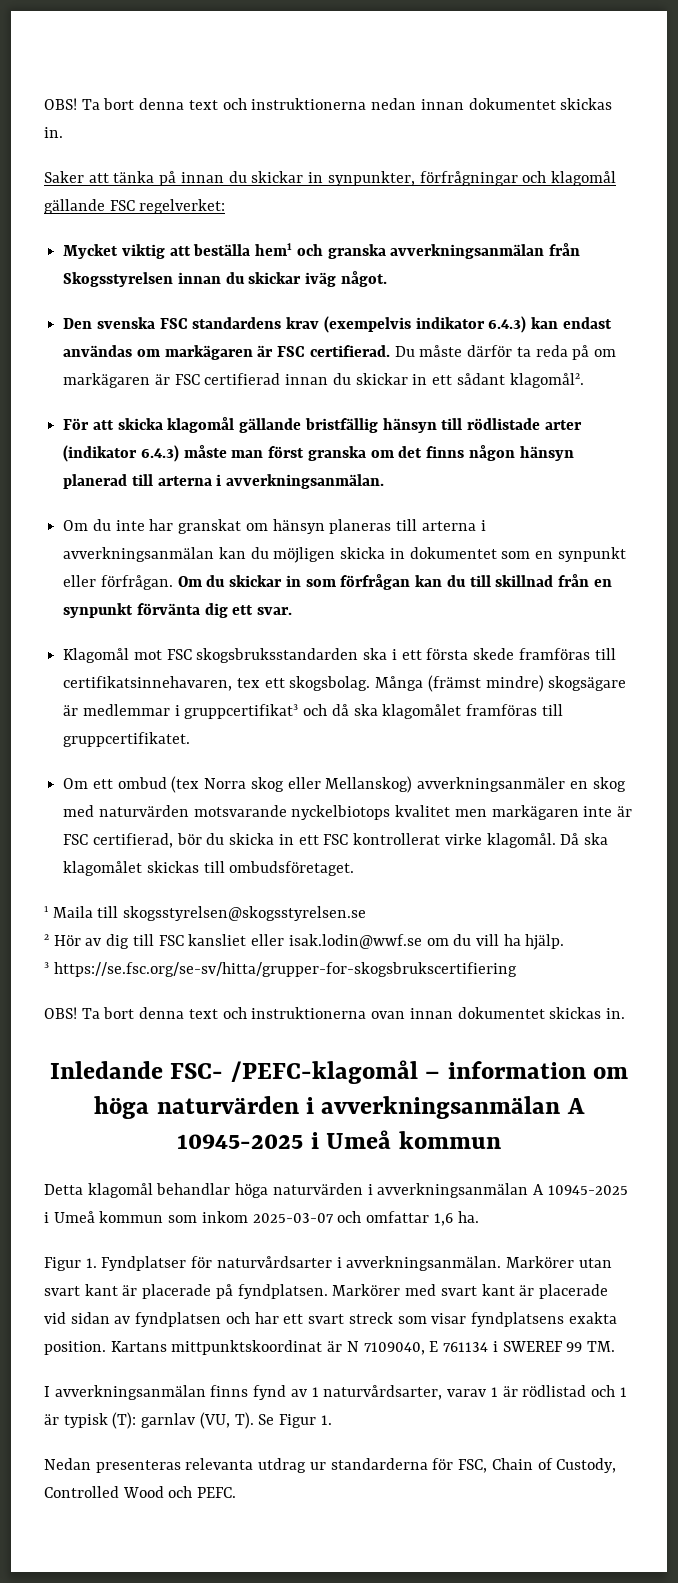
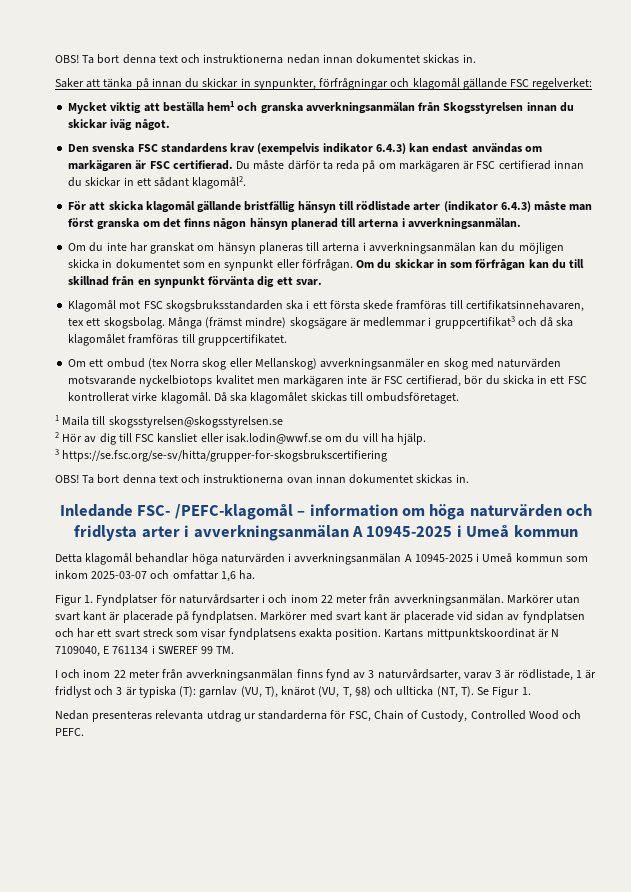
- Inledande FSC- /PEFC-klagomål – information om höga naturvärden i avverkningsanmälan A 10945-2025 i Umeå kommun
+ Inledande FSC- /PEFC-klagomål – information om höga naturvärden och fridlysta arter i avverkningsanmälan A 10945-2025 i Umeå kommun
- Figur 1. Fyndplatser för naturvårdsarter i avverkningsanmälan.
+ Figur 1. Fyndplatser för naturvårdsarter i och inom 22 meter från avverkningsanmälan.
- I avverkningsanmälan finns fynd av 1 naturvårdsarter, varav 1 är rödlistad och 1 är typisk (T): garnlav (VU, T). Se Figur 1.
+ I och inom 22 meter från avverkningsanmälan finns fynd av 3 naturvårdsarter, varav 3 är rödlistade, 1 är fridlyst och 3 är typiska (T): garnlav (VU, T), knärot (VU, T, §8) och ullticka (NT, T). Se Figur 1.

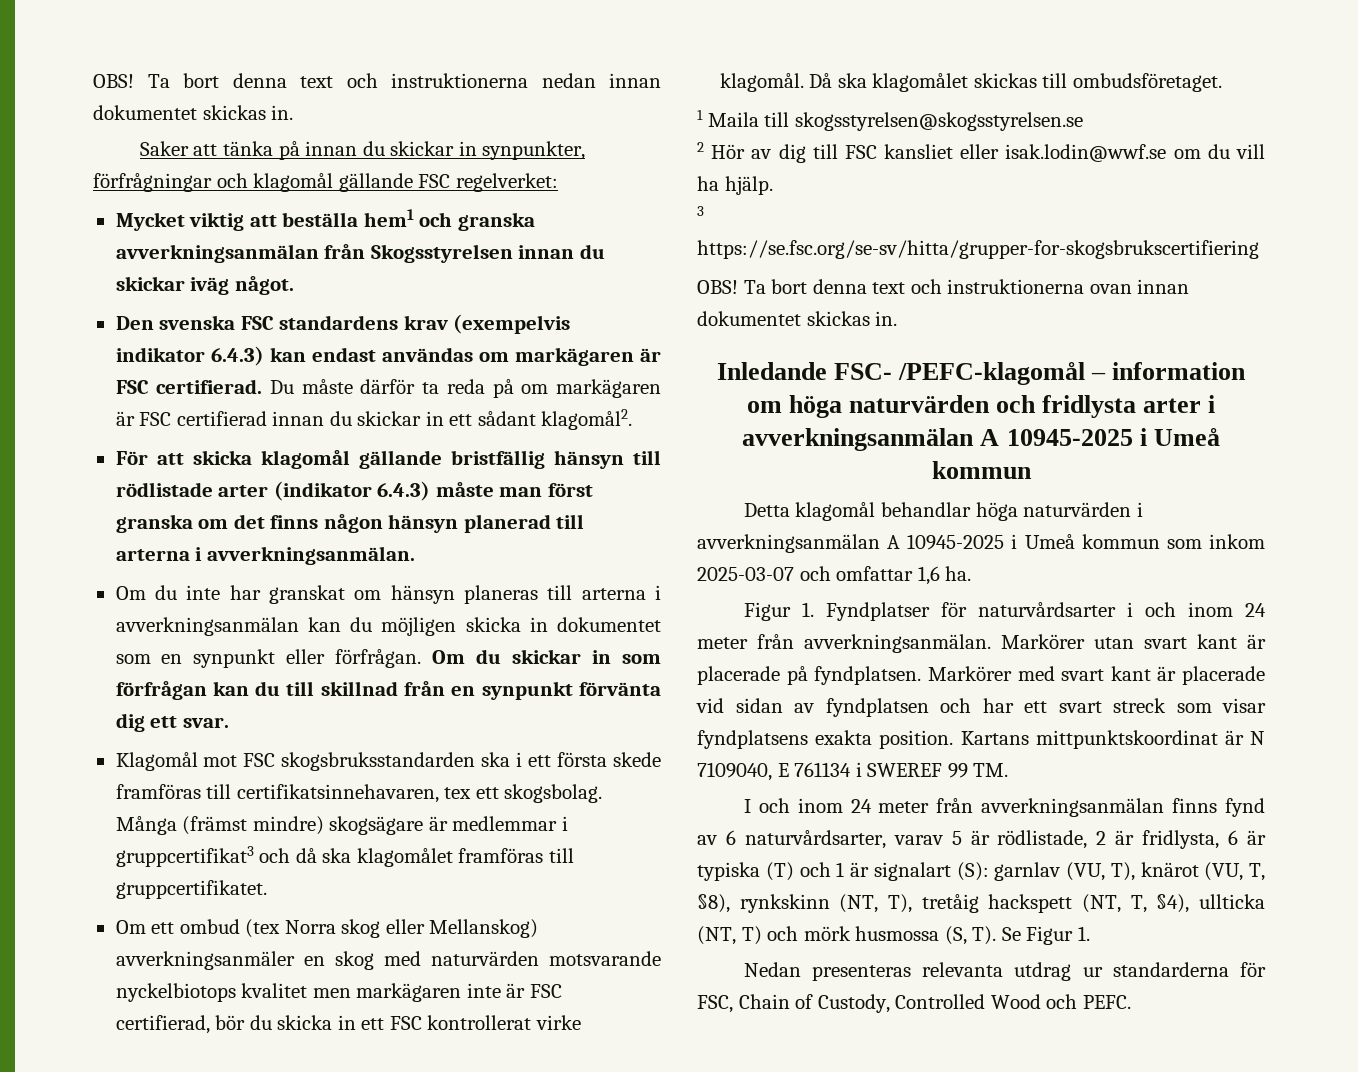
- Figur 1. Fyndplatser för naturvårdsarter i och inom 22 meter från avverkningsanmälan.
+ Figur 1. Fyndplatser för naturvårdsarter i och inom 24 meter från avverkningsanmälan.
- I och inom 22 meter från avverkningsanmälan finns fynd av 3 naturvårdsarter, varav 3 är rödlistade, 1 är fridlyst och 3 är typiska (T): garnlav (VU, T), knärot (VU, T, §8) och ullticka (NT, T). Se Figur 1.
+ I och inom 24 meter från avverkningsanmälan finns fynd av 6 naturvårdsarter, varav 5 är rödlistade, 2 är fridlysta, 6 är typiska (T) och 1 är signalart (S): garnlav (VU, T), knärot (VU, T, §8), rynkskinn (NT, T), tretåig hackspett (NT, T, §4), ullticka (NT, T) och mörk husmossa (S, T). Se Figur 1.

